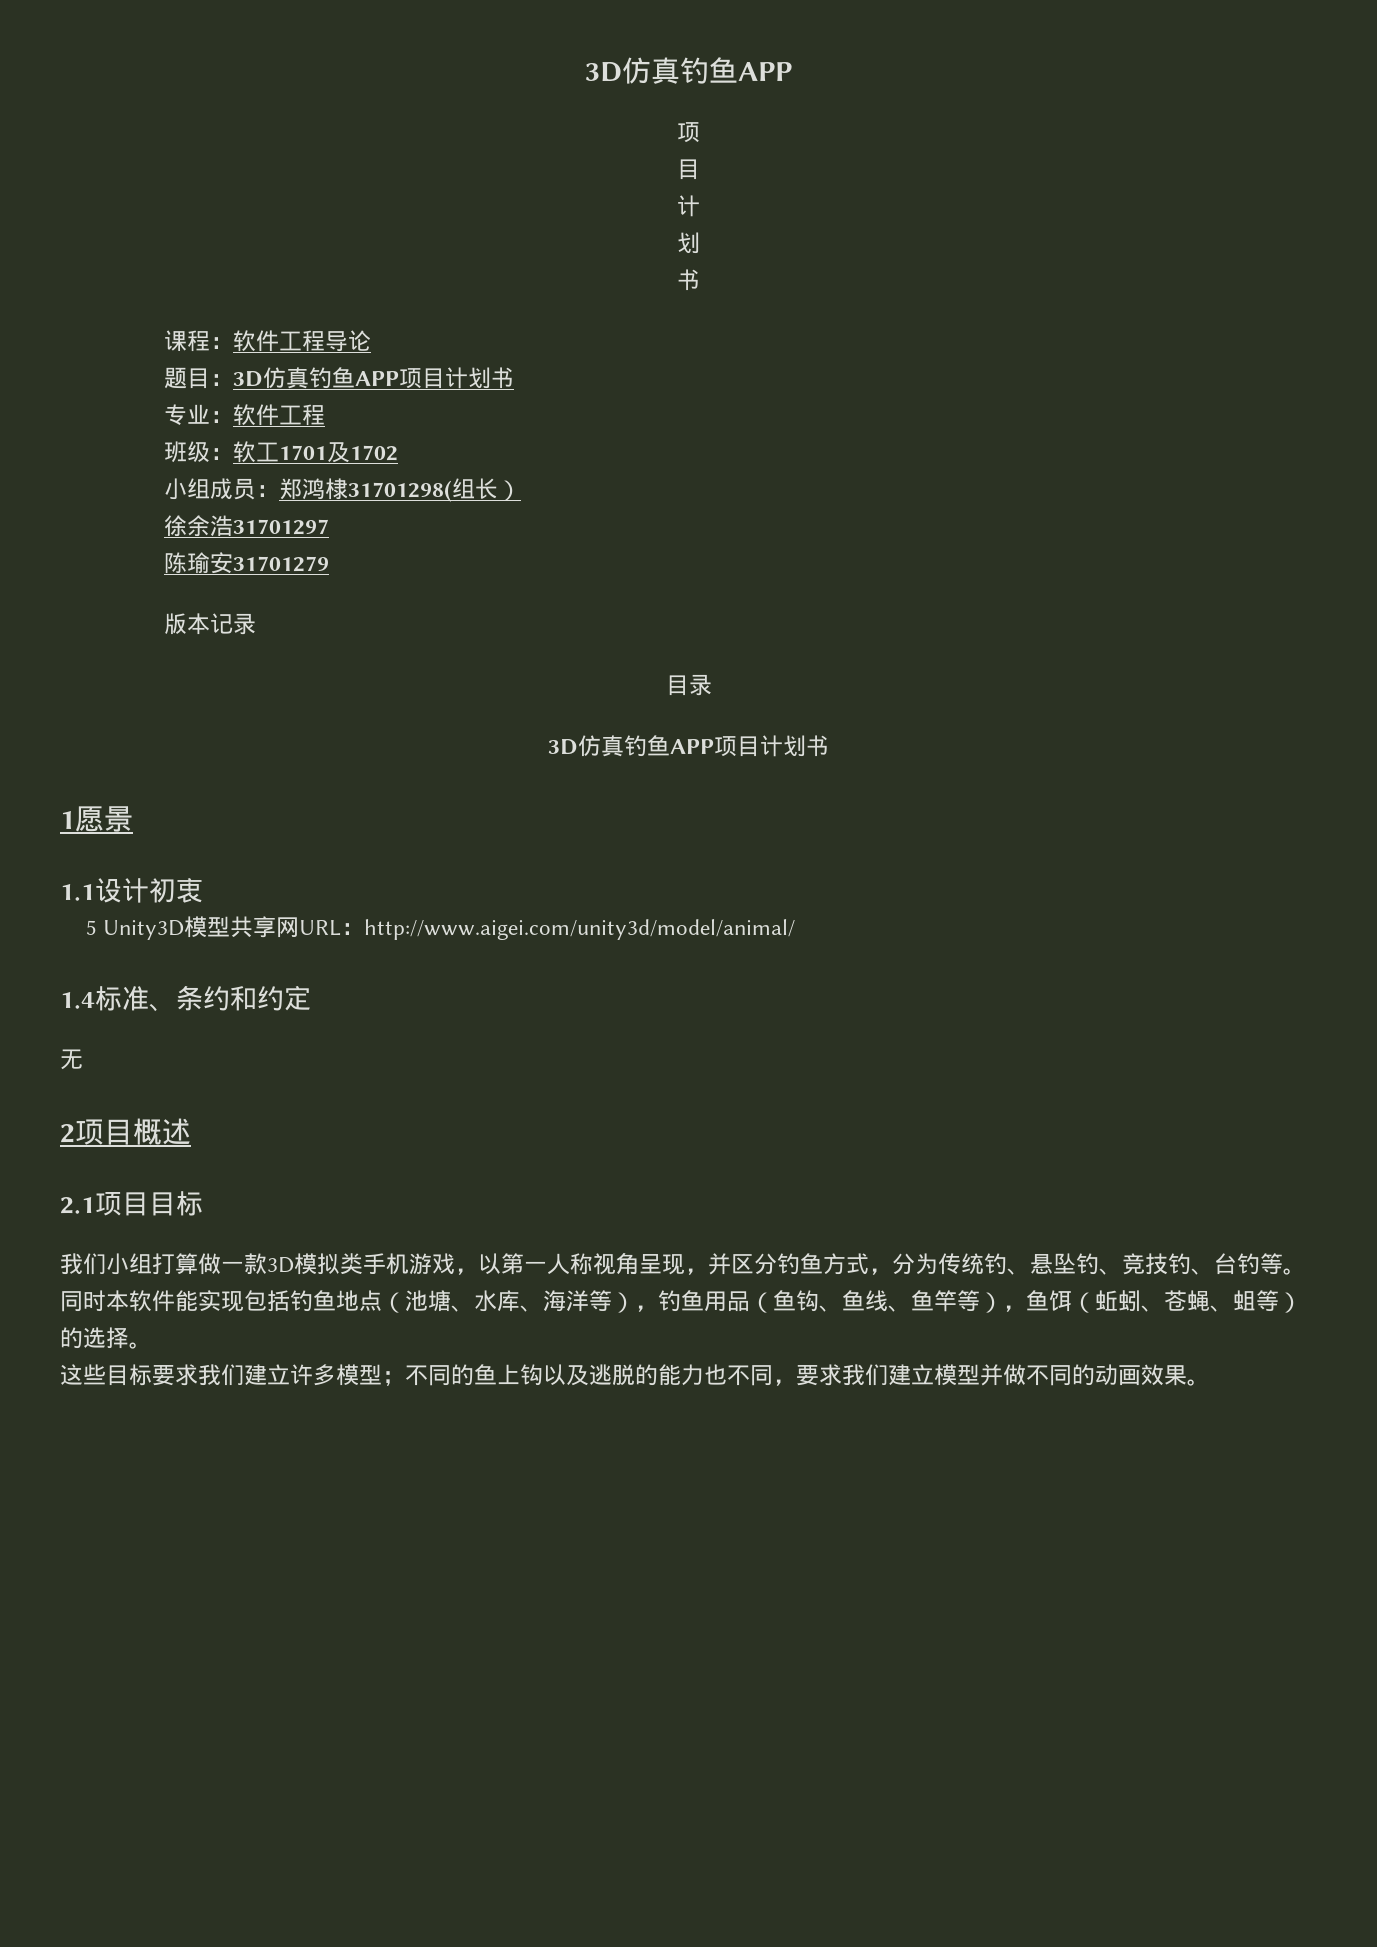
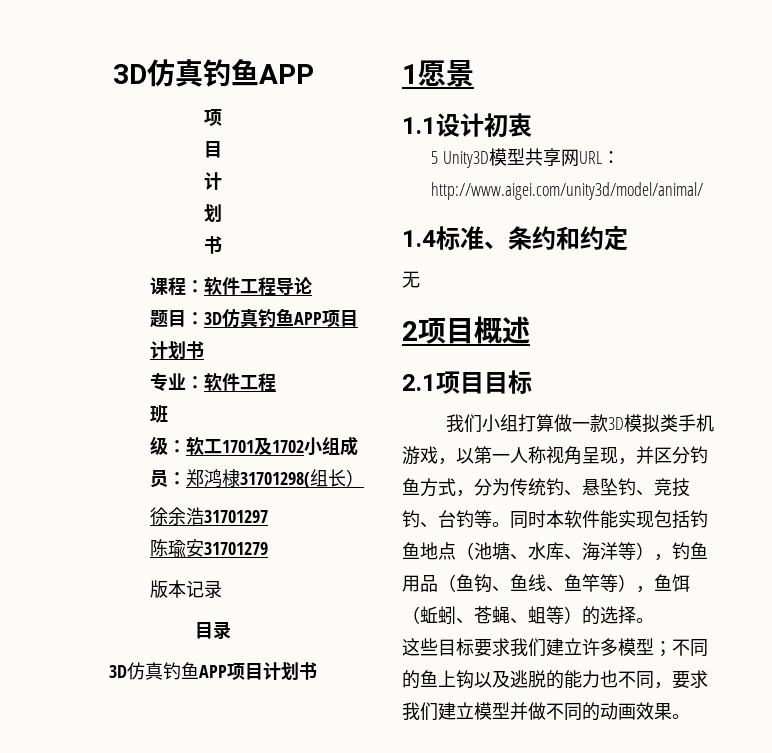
- 班级：软工1701及1702
- 小组成员：郑鸿棣31701298(组长）
+ 班
+ 级：软工1701及1702小组成员：郑鸿棣31701298(组长）

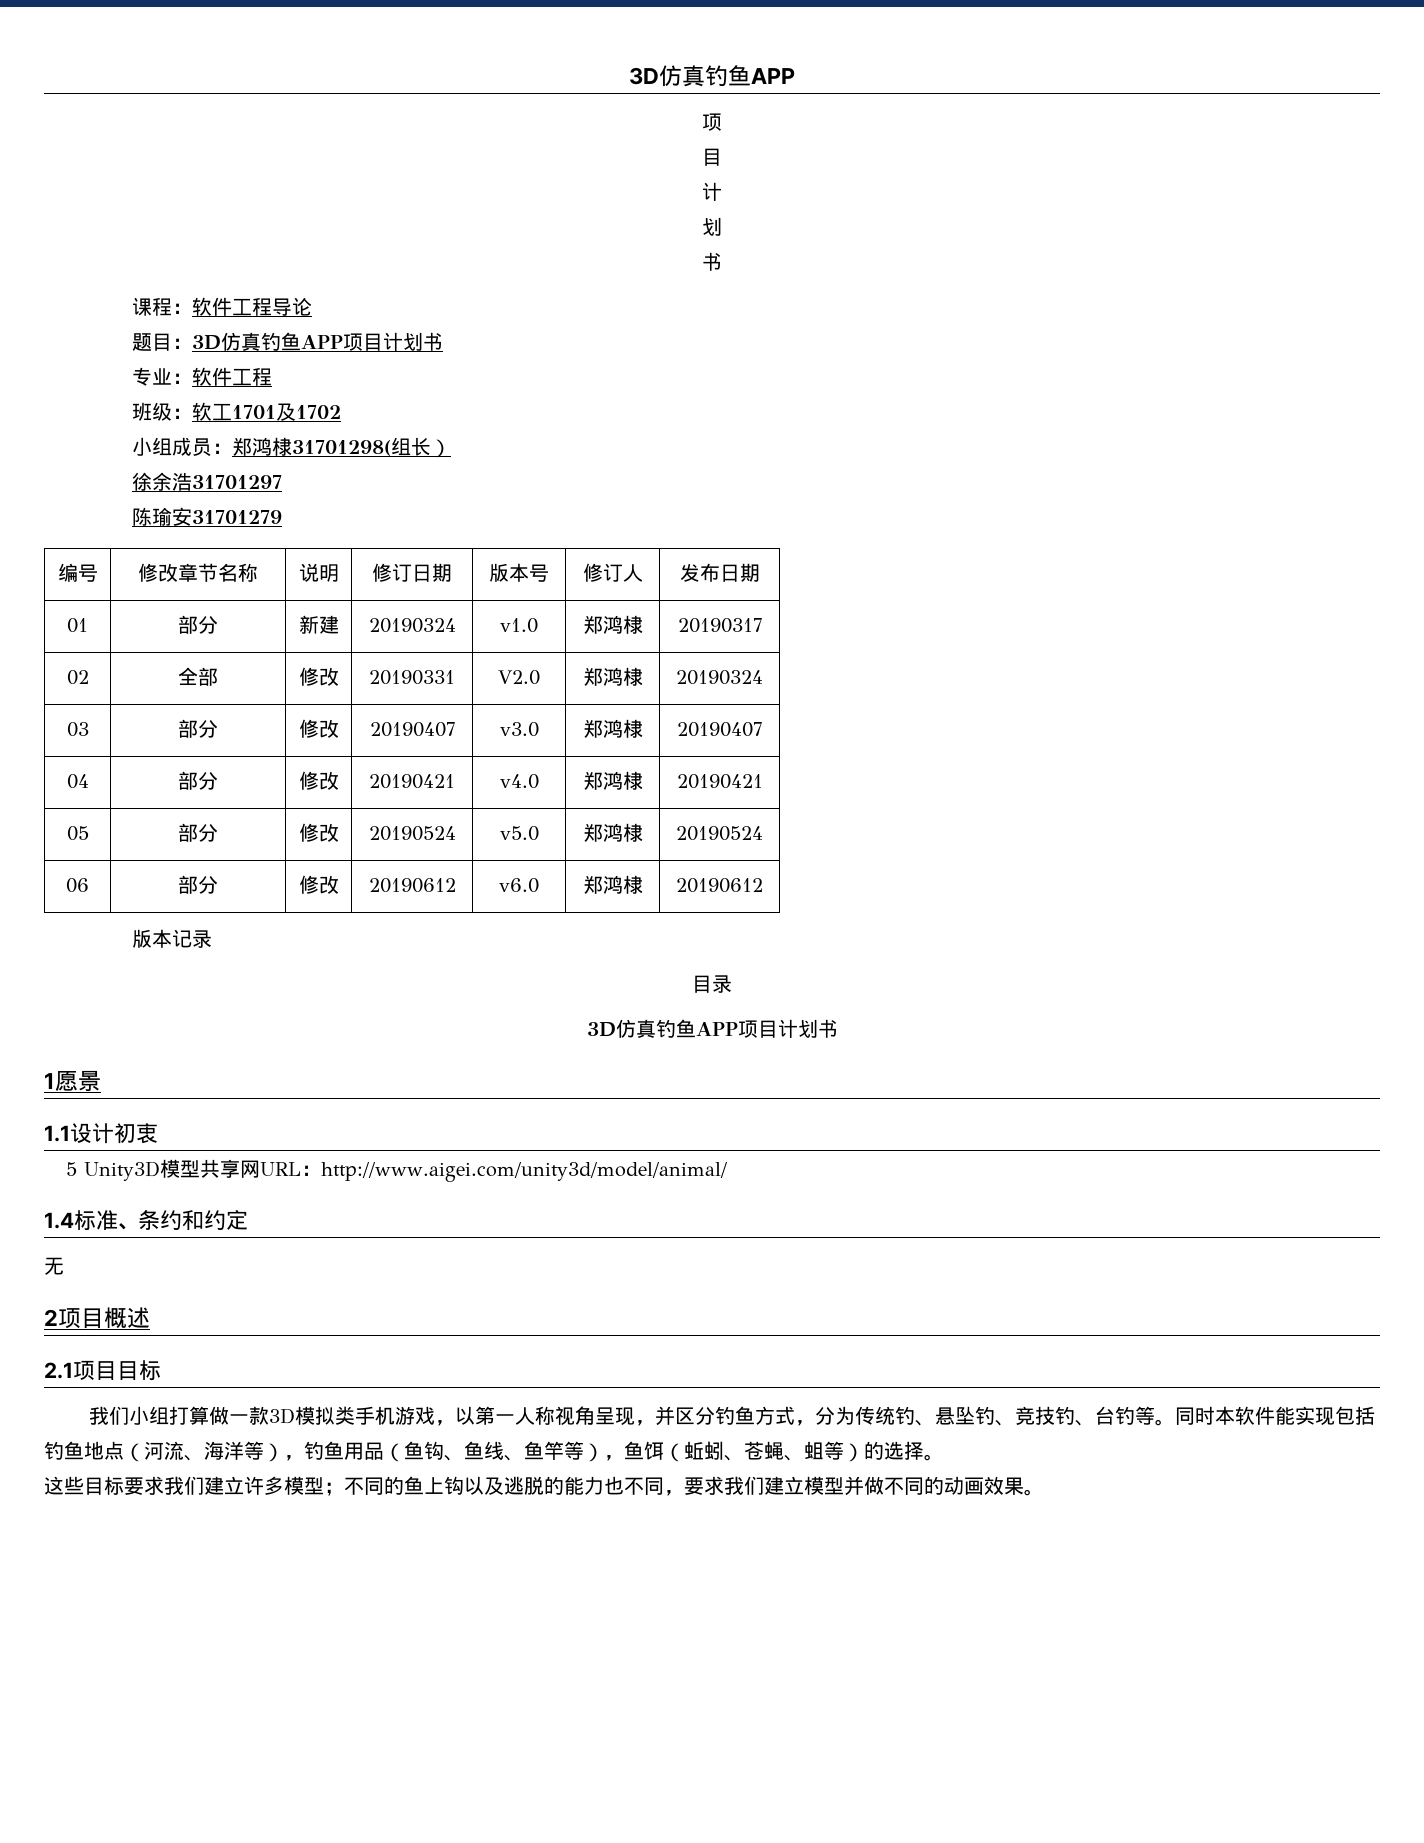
- 班
- 级：软工1701及1702小组成员：郑鸿棣31701298(组长）
+ 班级：软工1701及1702
+ 小组成员：郑鸿棣31701298(组长）
+ 编号 | 修改章节名称 | 说明 | 修订日期 | 版本号 | 修订人 | 发布日期
+ 01 | 部分 | 新建 | 20190324 | v1.0 | 郑鸿棣 | 20190317
+ 02 | 全部 | 修改 | 20190331 | V2.0 | 郑鸿棣 | 20190324
+ 03 | 部分 | 修改 | 20190407 | v3.0 | 郑鸿棣 | 20190407
+ 04 | 部分 | 修改 | 20190421 | v4.0 | 郑鸿棣 | 20190421
+ 05 | 部分 | 修改 | 20190524 | v5.0 | 郑鸿棣 | 20190524
+ 06 | 部分 | 修改 | 20190612 | v6.0 | 郑鸿棣 | 20190612
- 同时本软件能实现包括钓鱼地点（池塘、水库、海洋等），钓鱼用品（鱼钩、鱼线、鱼竿等），鱼饵（蚯蚓、苍蝇、蛆等）的选择。
+ 同时本软件能实现包括钓鱼地点（河流、海洋等），钓鱼用品（鱼钩、鱼线、鱼竿等），鱼饵（蚯蚓、苍蝇、蛆等）的选择。

